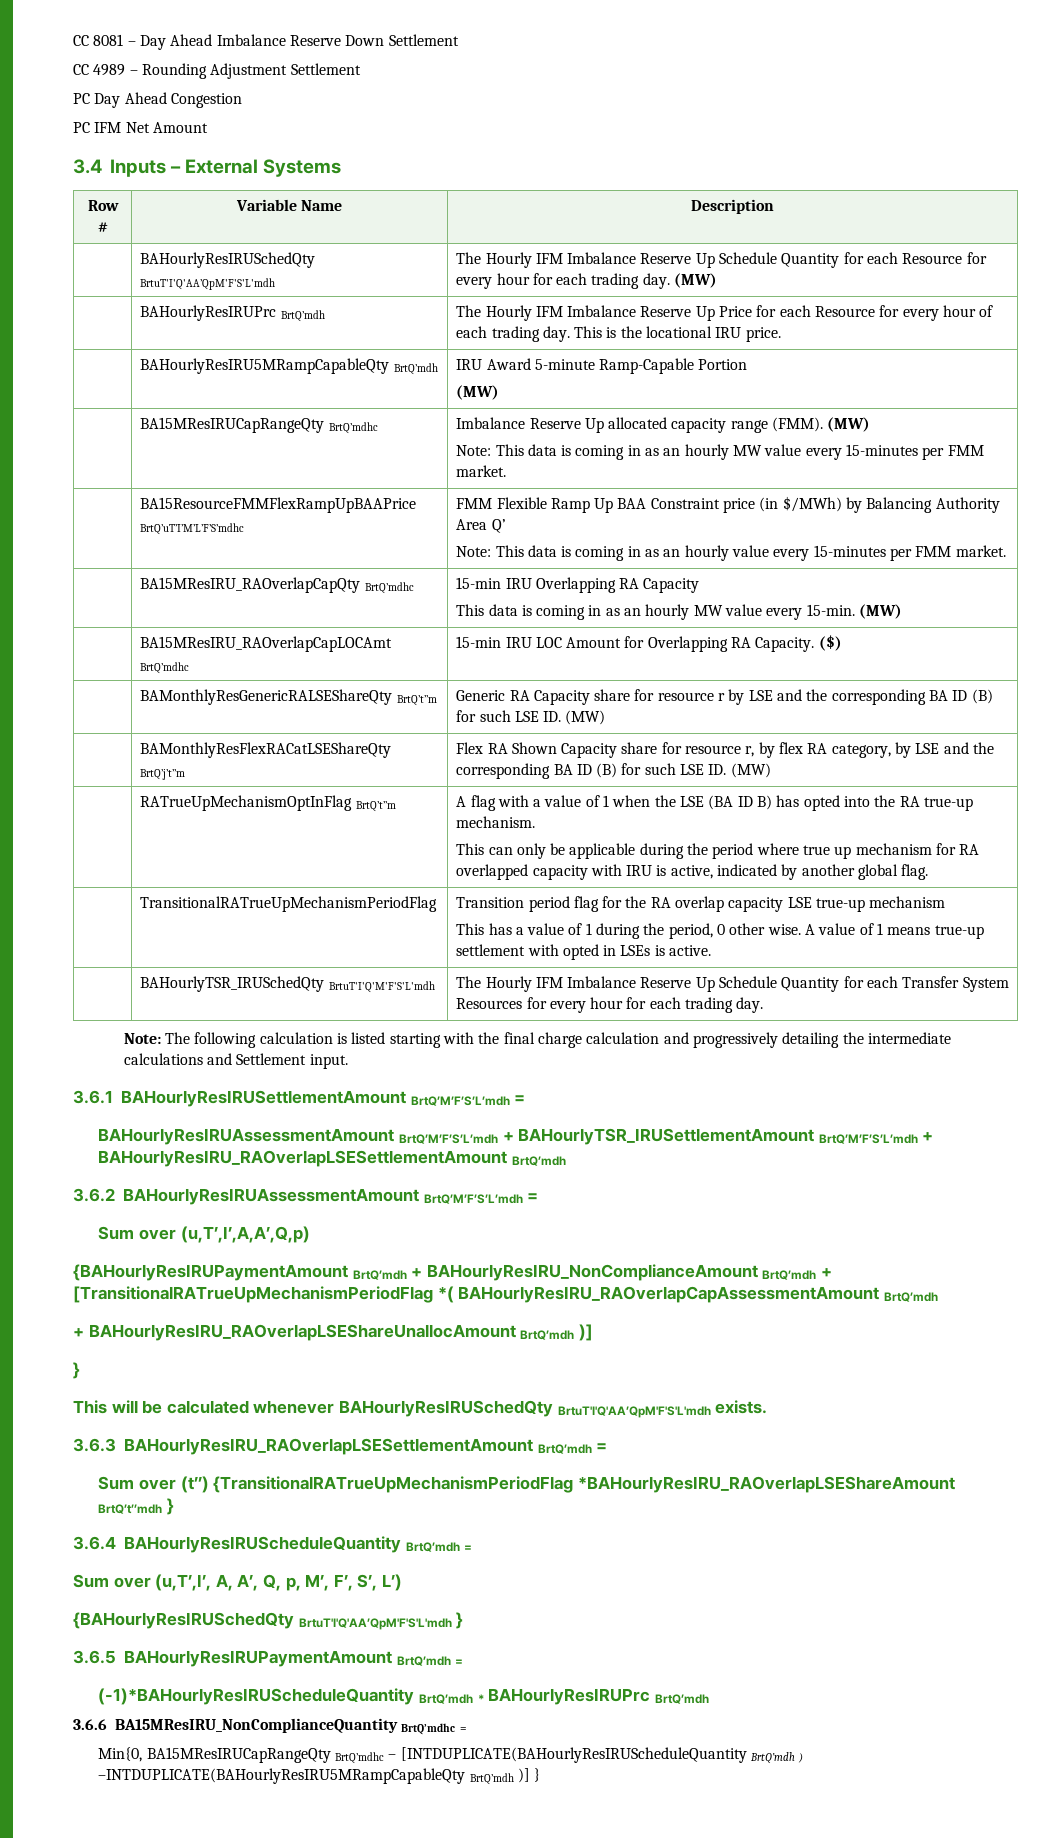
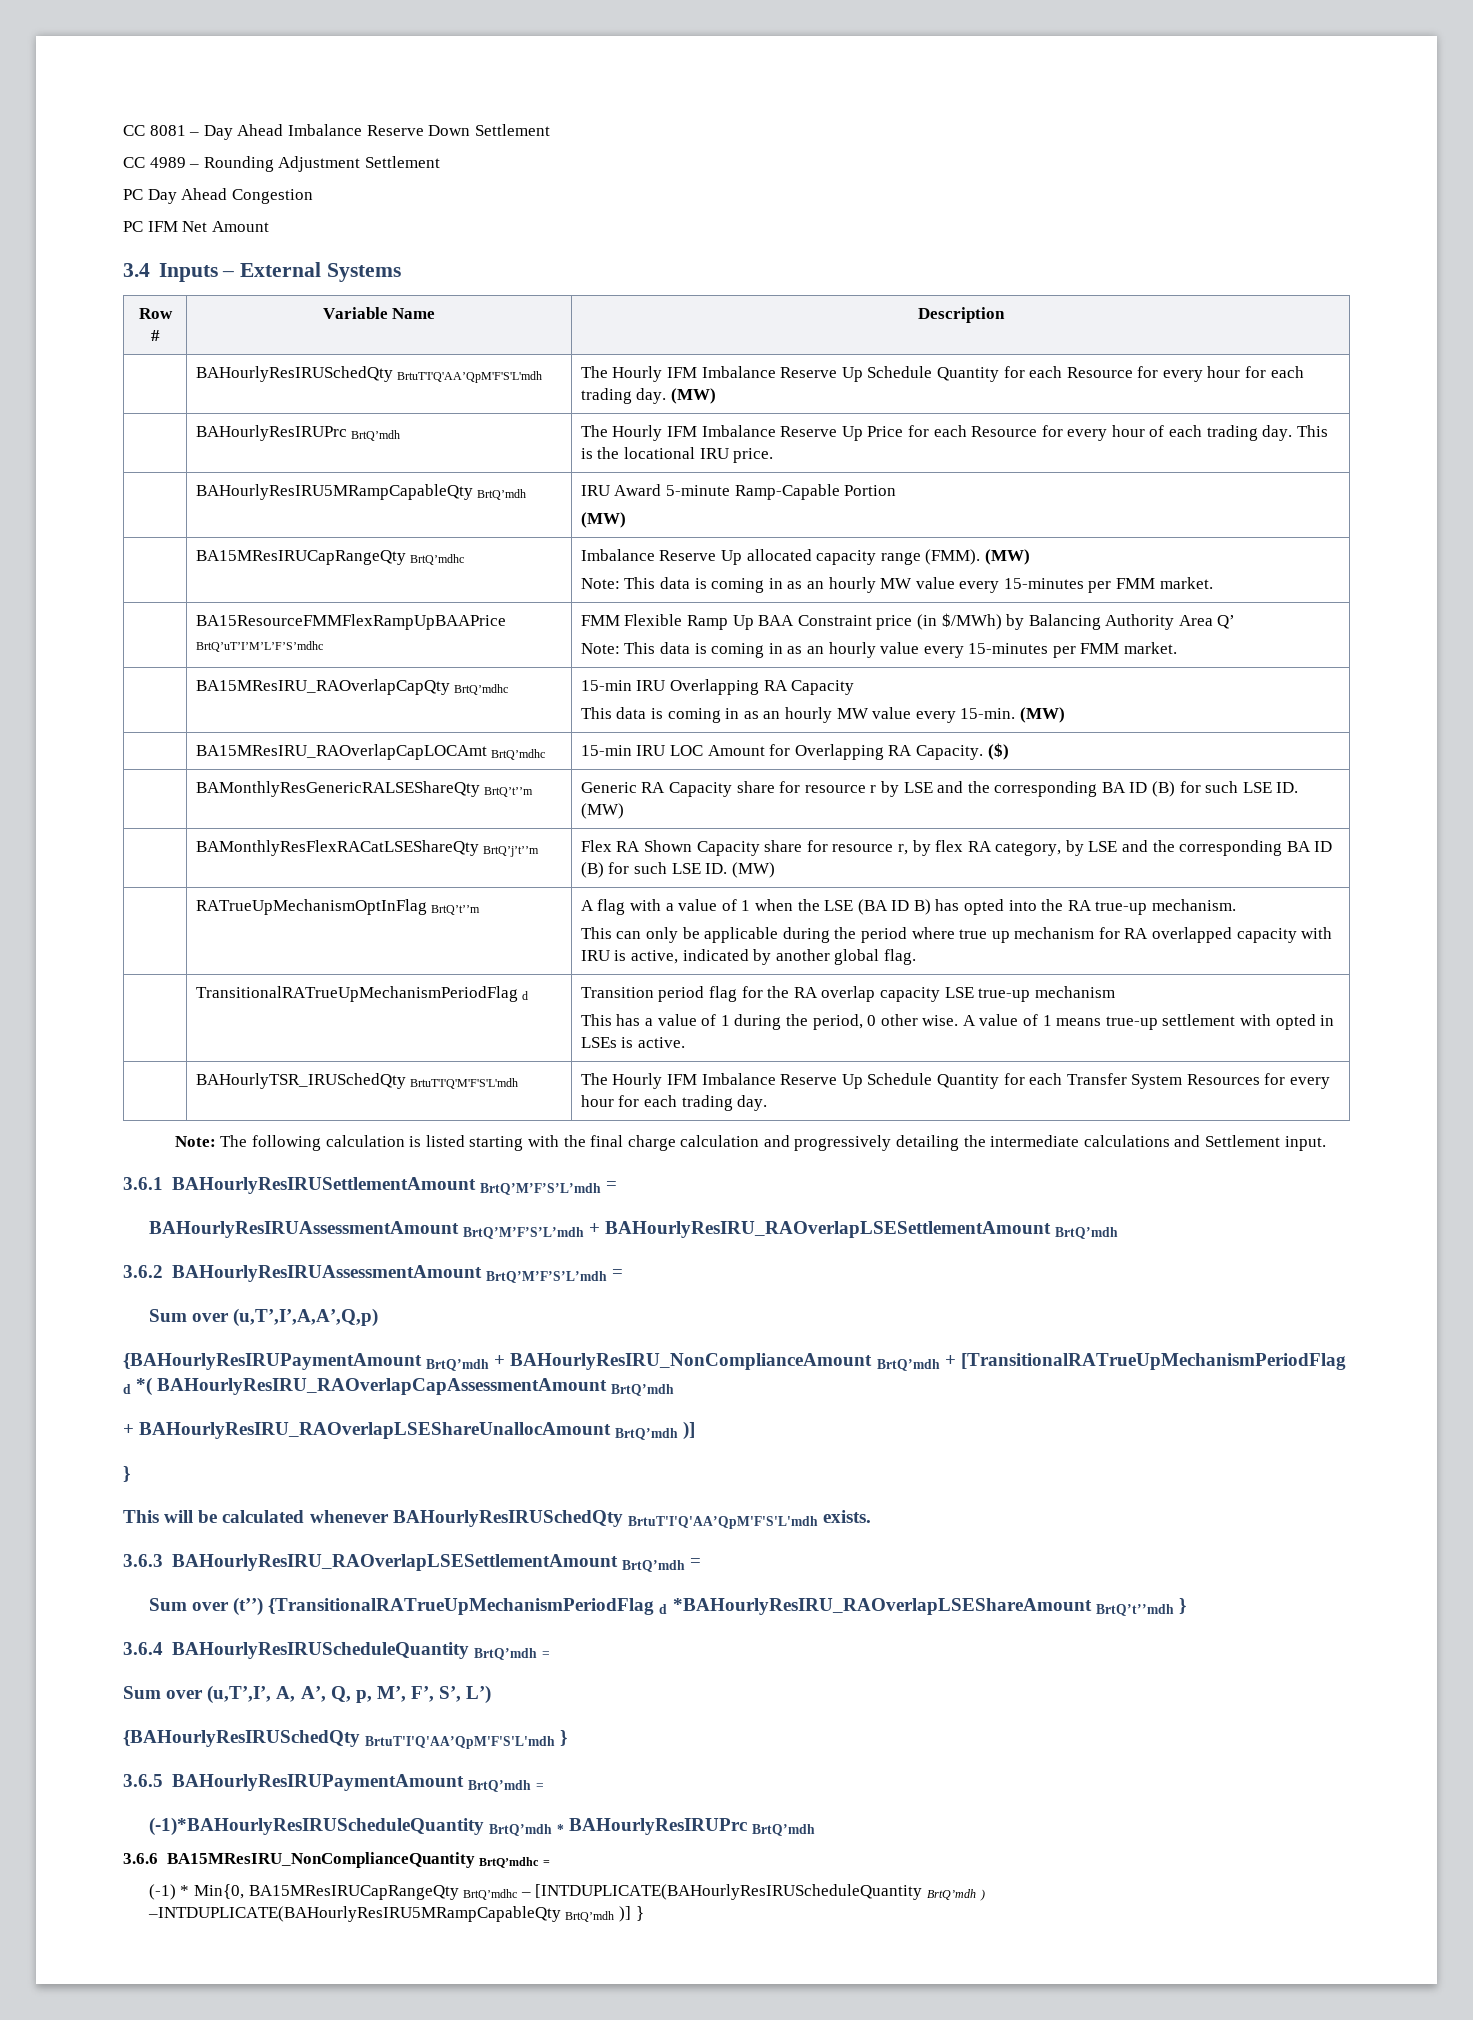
- | TransitionalRATrueUpMechanismPeriodFlag | Transition period flag for the RA overlap capacity LSE true-up mechanism
+ | TransitionalRATrueUpMechanismPeriodFlag d | Transition period flag for the RA overlap capacity LSE true-up mechanism
- BAHourlyResIRUAssessmentAmount BrtQ’M’F’S’L’mdh + BAHourlyTSR_IRUSettlementAmount BrtQ’M’F’S’L’mdh + BAHourlyResIRU_RAOverlapLSESettlementAmount BrtQ’mdh
+ BAHourlyResIRUAssessmentAmount BrtQ’M’F’S’L’mdh + BAHourlyResIRU_RAOverlapLSESettlementAmount BrtQ’mdh
- {BAHourlyResIRUPaymentAmount BrtQ’mdh + BAHourlyResIRU_NonComplianceAmount BrtQ’mdh + [TransitionalRATrueUpMechanismPeriodFlag *( BAHourlyResIRU_RAOverlapCapAssessmentAmount BrtQ’mdh
+ {BAHourlyResIRUPaymentAmount BrtQ’mdh + BAHourlyResIRU_NonComplianceAmount BrtQ’mdh + [TransitionalRATrueUpMechanismPeriodFlag d *( BAHourlyResIRU_RAOverlapCapAssessmentAmount BrtQ’mdh
- Sum over (t’’) {TransitionalRATrueUpMechanismPeriodFlag *BAHourlyResIRU_RAOverlapLSEShareAmount BrtQ’t’’mdh }
+ Sum over (t’’) {TransitionalRATrueUpMechanismPeriodFlag d *BAHourlyResIRU_RAOverlapLSEShareAmount BrtQ’t’’mdh }
- Min{0, BA15MResIRUCapRangeQty BrtQ’mdhc – [INTDUPLICATE(BAHourlyResIRUScheduleQuantity BrtQ’mdh ) –INTDUPLICATE(BAHourlyResIRU5MRampCapableQty BrtQ’mdh )] }
+ (-1) * Min{0, BA15MResIRUCapRangeQty BrtQ’mdhc – [INTDUPLICATE(BAHourlyResIRUScheduleQuantity BrtQ’mdh ) –INTDUPLICATE(BAHourlyResIRU5MRampCapableQty BrtQ’mdh )] }

